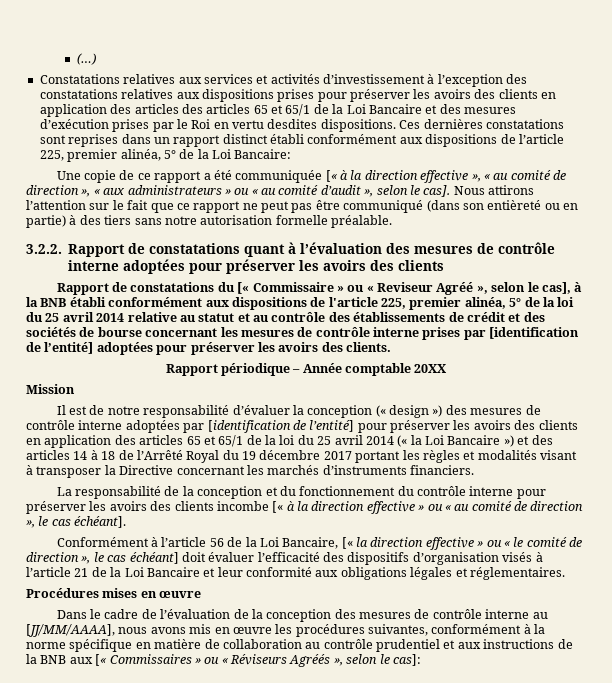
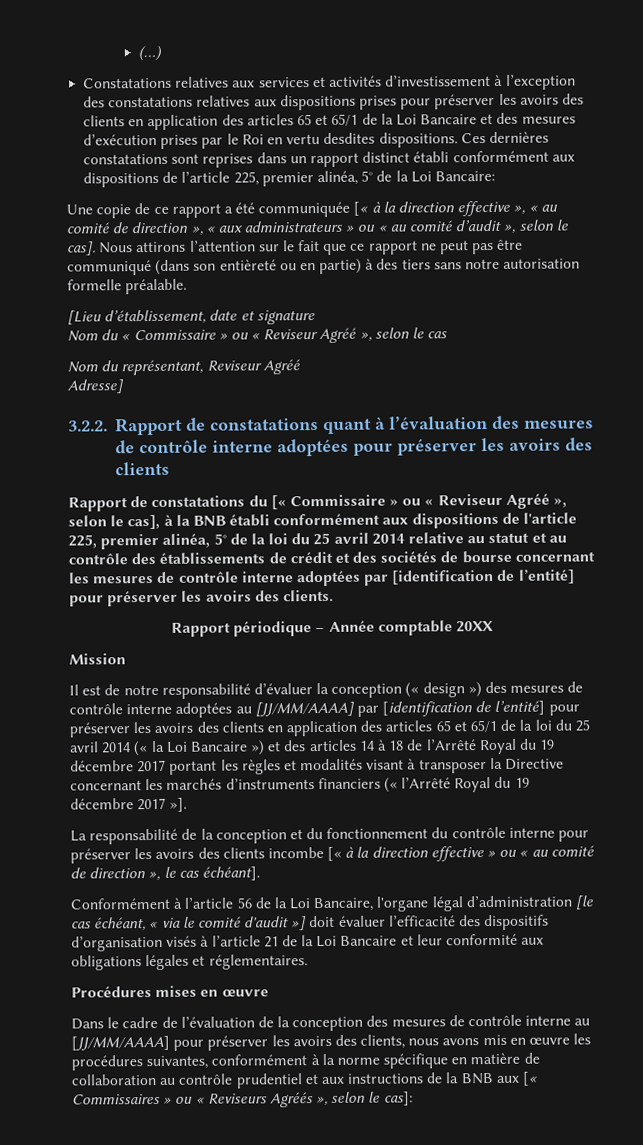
- Constatations relatives aux services et activités d’investissement à l’exception des constatations relatives aux dispositions prises pour préserver les avoirs des clients en application des articles des articles 65 et 65/1 de la Loi Bancaire et des mesures d’exécution prises par le Roi en vertu desdites dispositions.
+ Constatations relatives aux services et activités d’investissement à l’exception des constatations relatives aux dispositions prises pour préserver les avoirs des clients en application des articles 65 et 65/1 de la Loi Bancaire et des mesures d’exécution prises par le Roi en vertu desdites dispositions.
+ [Lieu d’établissement, date et signature
+ Nom du « Commissaire » ou « Reviseur Agréé », selon le cas
+ Nom du représentant, Reviseur Agréé
+ Adresse]
- Rapport de constatations du [« Commissaire » ou « Reviseur Agréé », selon le cas], à la BNB établi conformément aux dispositions de l'article 225, premier alinéa, 5° de la loi du 25 avril 2014 relative au statut et au contrôle des établissements de crédit et des sociétés de bourse concernant les mesures de contrôle interne prises par [identification de l’entité] adoptées pour préserver les avoirs des clients.
+ Rapport de constatations du [« Commissaire » ou « Reviseur Agréé », selon le cas], à la BNB établi conformément aux dispositions de l'article 225, premier alinéa, 5° de la loi du 25 avril 2014 relative au statut et au contrôle des établissements de crédit et des sociétés de bourse concernant les mesures de contrôle interne adoptées par [identification de l’entité] pour préserver les avoirs des clients.
- Il est de notre responsabilité d’évaluer la conception (« design ») des mesures de contrôle interne adoptées par [identification de l’entité] pour préserver les avoirs des clients en application des articles 65 et 65/1 de la loi du 25 avril 2014 (« la Loi Bancaire ») et des articles 14 à 18 de l’Arrêté Royal du 19 décembre 2017 portant les règles et modalités visant à transposer la Directive concernant les marchés d’instruments financiers.
+ Il est de notre responsabilité d’évaluer la conception (« design ») des mesures de contrôle interne adoptées au [JJ/MM/AAAA] par [identification de l’entité] pour préserver les avoirs des clients en application des articles 65 et 65/1 de la loi du 25 avril 2014 (« la Loi Bancaire ») et des articles 14 à 18 de l’Arrêté Royal du 19 décembre 2017 portant les règles et modalités visant à transposer la Directive concernant les marchés d’instruments financiers (« l’Arrêté Royal du 19 décembre 2017 »].
- Conformément à l’article 56 de la Loi Bancaire, [« la direction effective » ou « le comité de direction », le cas échéant] doit évaluer l’efficacité des dispositifs d’organisation visés à l’article 21 de la Loi Bancaire et leur conformité aux obligations légales et réglementaires.
+ Conformément à l’article 56 de la Loi Bancaire, l'organe légal d’administration [le cas échéant, « via le comité d'audit »] doit évaluer l’efficacité des dispositifs d’organisation visés à l’article 21 de la Loi Bancaire et leur conformité aux obligations légales et réglementaires.
- Dans le cadre de l’évaluation de la conception des mesures de contrôle interne au [JJ/MM/AAAA], nous avons mis en œuvre les procédures suivantes, conformément à la norme spécifique en matière de collaboration au contrôle prudentiel et aux instructions de la BNB aux [« Commissaires » ou « Réviseurs Agréés », selon le cas]:
+ Dans le cadre de l’évaluation de la conception des mesures de contrôle interne au [JJ/MM/AAAA] pour préserver les avoirs des clients, nous avons mis en œuvre les procédures suivantes, conformément à la norme spécifique en matière de collaboration au contrôle prudentiel et aux instructions de la BNB aux [« Commissaires » ou « Reviseurs Agréés », selon le cas]:

